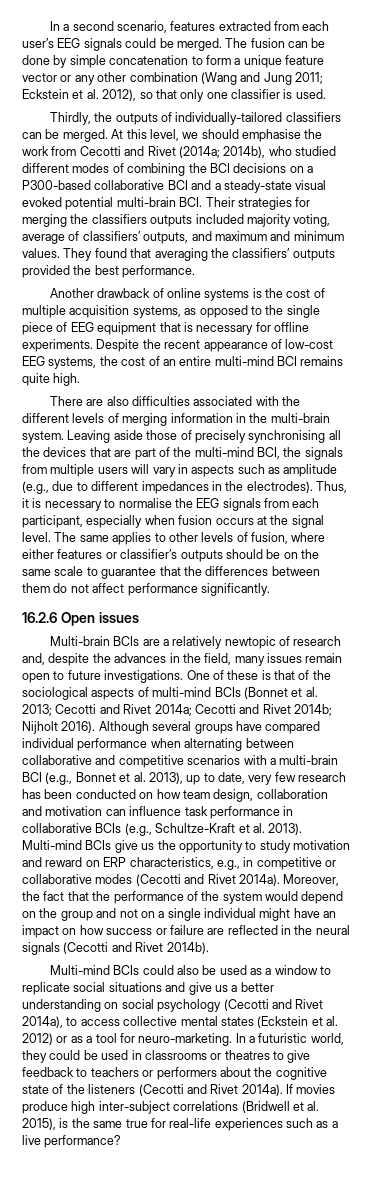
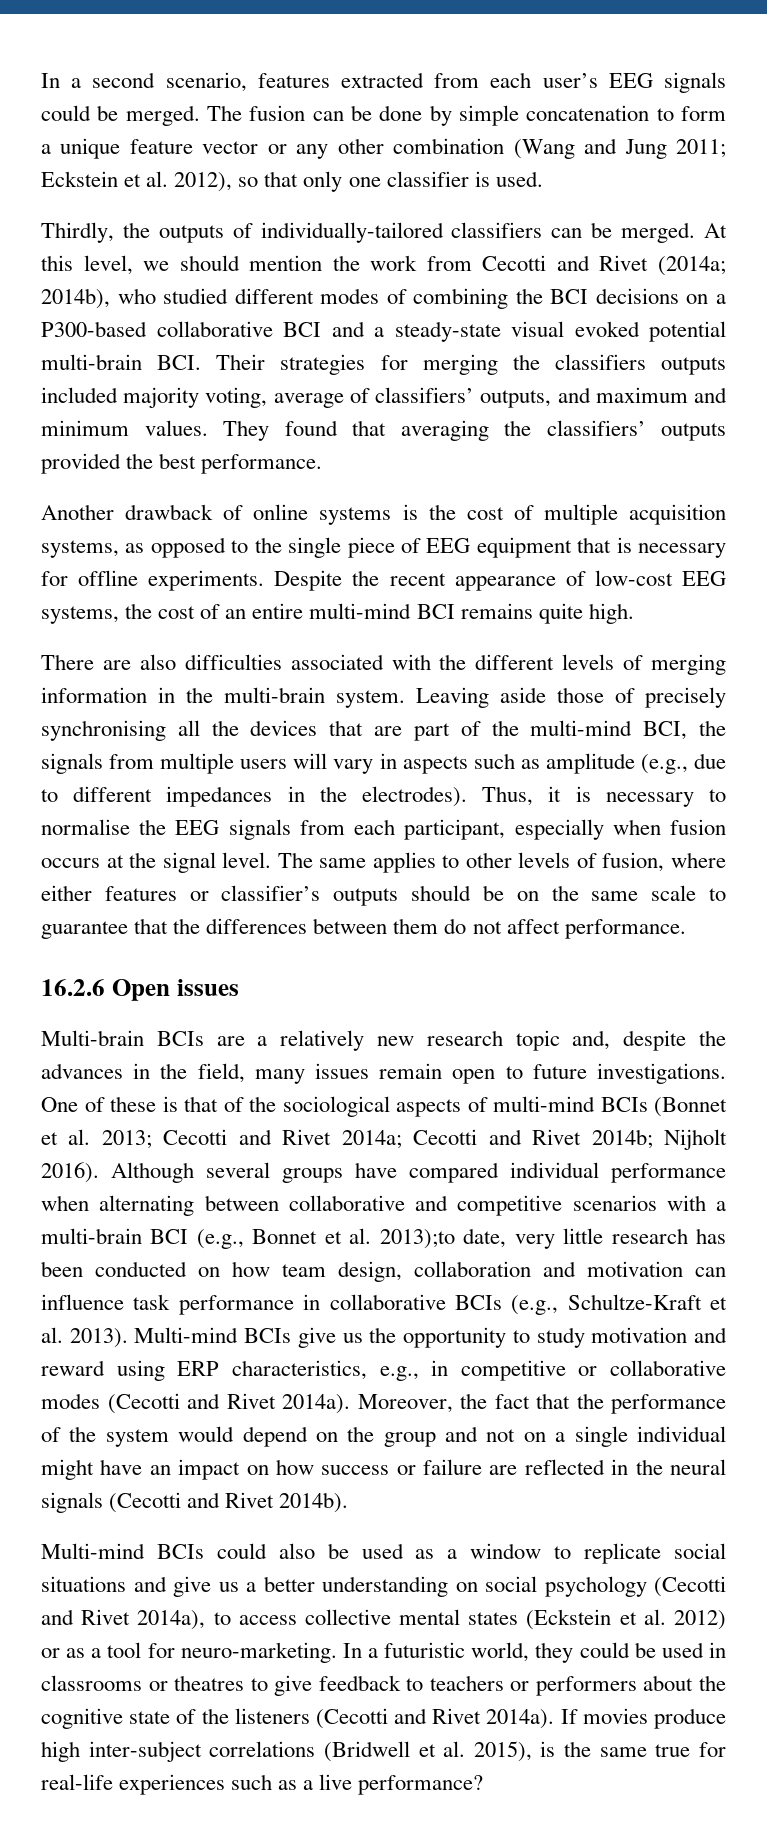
- At this level, we should emphasise the work from Cecotti and Rivet (2014a; 2014b), who studied different modes of combining the BCI decisions on a P300-based collaborative BCI and a steady-state visual evoked potential multi-brain BCI. Their strategies for merging the classifiers outputs included majority voting, average of classifiers’ outputs, and maximum and minimum values.
+ At this level, we should mention the work from Cecotti and Rivet (2014a; 2014b), who studied different modes of combining the BCI decisions on a P300-based collaborative BCI and a steady-state visual evoked potential multi-brain BCI. Their strategies for merging the classifiers outputs included majority voting, average of classifiers’ outputs, and maximum and minimum values.
- The same applies to other levels of fusion, where either features or classifier’s outputs should be on the same scale to guarantee that the differences between them do not affect performance significantly.
+ The same applies to other levels of fusion, where either features or classifier’s outputs should be on the same scale to guarantee that the differences between them do not affect performance.
- Multi-brain BCIs are a relatively newtopic of research and, despite the advances in the field, many issues remain open to future investigations.
+ Multi-brain BCIs are a relatively new research topic and, despite the advances in the field, many issues remain open to future investigations.
- Although several groups have compared individual performance when alternating between collaborative and competitive scenarios with a multi-brain BCI (e.g., Bonnet et al. 2013), up to date, very few research has been conducted on how team design, collaboration and motivation can influence task performance in collaborative BCIs (e.g., Schultze-Kraft et al. 2013).
+ Although several groups have compared individual performance when alternating between collaborative and competitive scenarios with a multi-brain BCI (e.g., Bonnet et al. 2013);to date, very little research has been conducted on how team design, collaboration and motivation can influence task performance in collaborative BCIs (e.g., Schultze-Kraft et al. 2013).
- Multi-mind BCIs give us the opportunity to study motivation and reward on ERP characteristics, e.g., in competitive or collaborative modes (Cecotti and Rivet 2014a).
+ Multi-mind BCIs give us the opportunity to study motivation and reward using ERP characteristics, e.g., in competitive or collaborative modes (Cecotti and Rivet 2014a).

